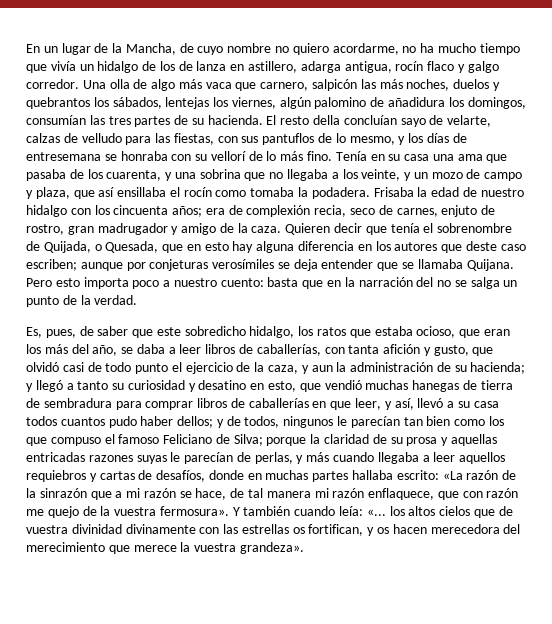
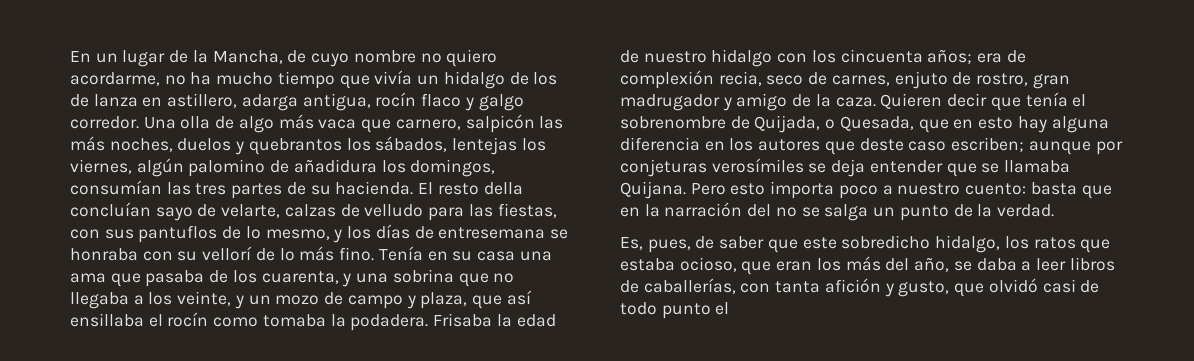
- Es, pues, de saber que este sobredicho hidalgo, los ratos que estaba ocioso, que eran los más del año, se daba a leer libros de caballerías, con tanta afición y gusto, que olvidó casi de todo punto el ejercicio de la caza, y aun la administración de su hacienda; y llegó a tanto su curiosidad y desatino en esto, que vendió muchas hanegas de tierra de sembradura para comprar libros de caballerías en que leer, y así, llevó a su casa todos cuantos pudo haber dellos; y de todos, ningunos le parecían tan bien como los que compuso el famoso Feliciano de Silva; porque la claridad de su prosa y aquellas entricadas razones suyas le parecían de perlas, y más cuando llegaba a leer aquellos requiebros y cartas de desafíos, donde en muchas partes hallaba escrito: «La razón de la sinrazón que a mi razón se hace, de tal manera mi razón enflaquece, que con razón me quejo de la vuestra fermosura». Y también cuando leía: «... los altos cielos que de vuestra divinidad divinamente con las estrellas os fortifican, y os hacen merecedora del merecimiento que merece la vuestra grandeza».
+ Es, pues, de saber que este sobredicho hidalgo, los ratos que estaba ocioso, que eran los más del año, se daba a leer libros de caballerías, con tanta afición y gusto, que olvidó casi de todo punto el

